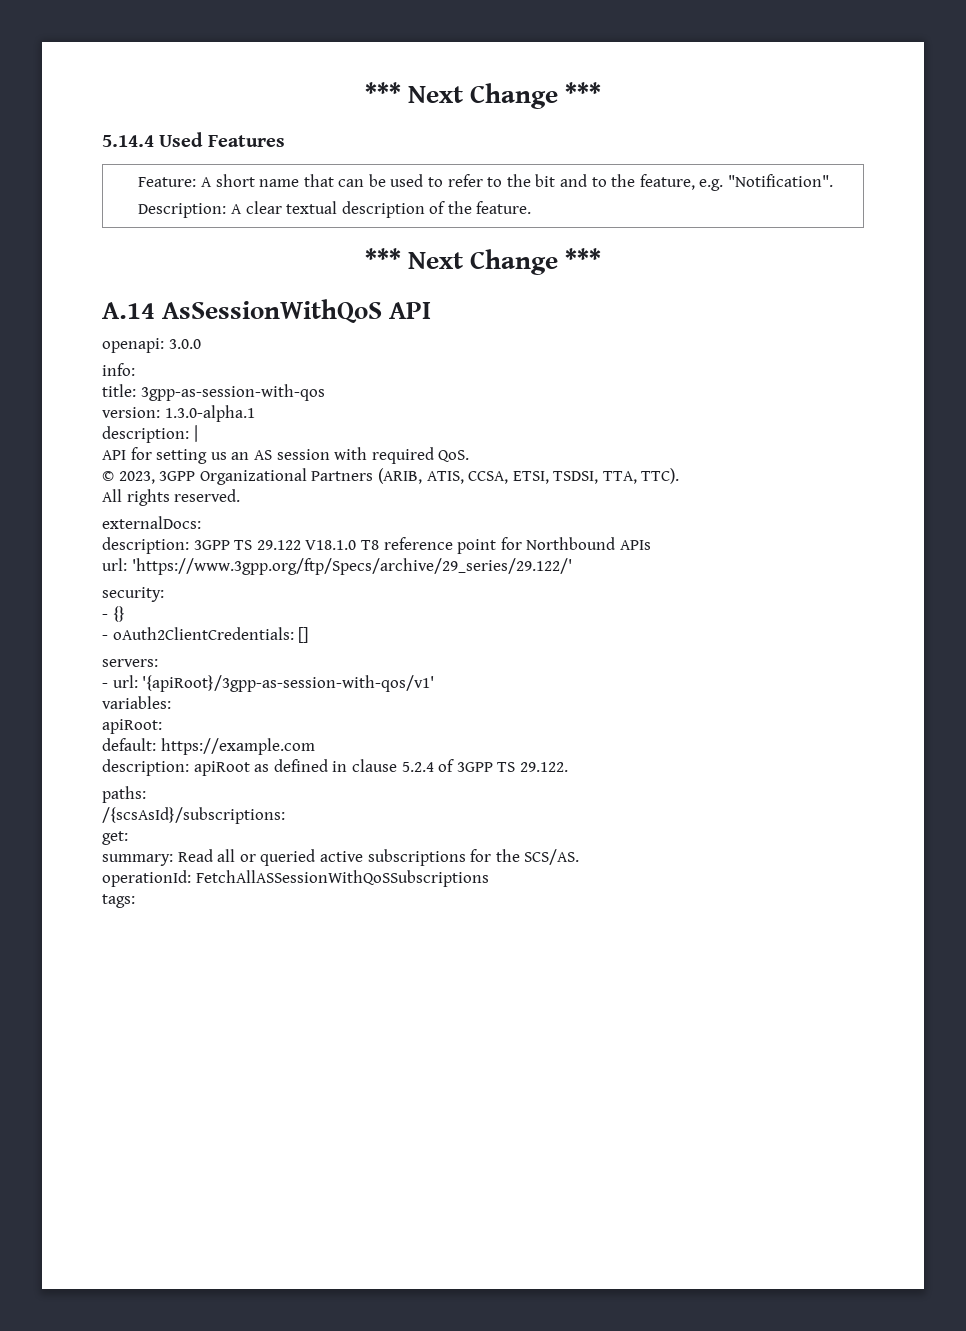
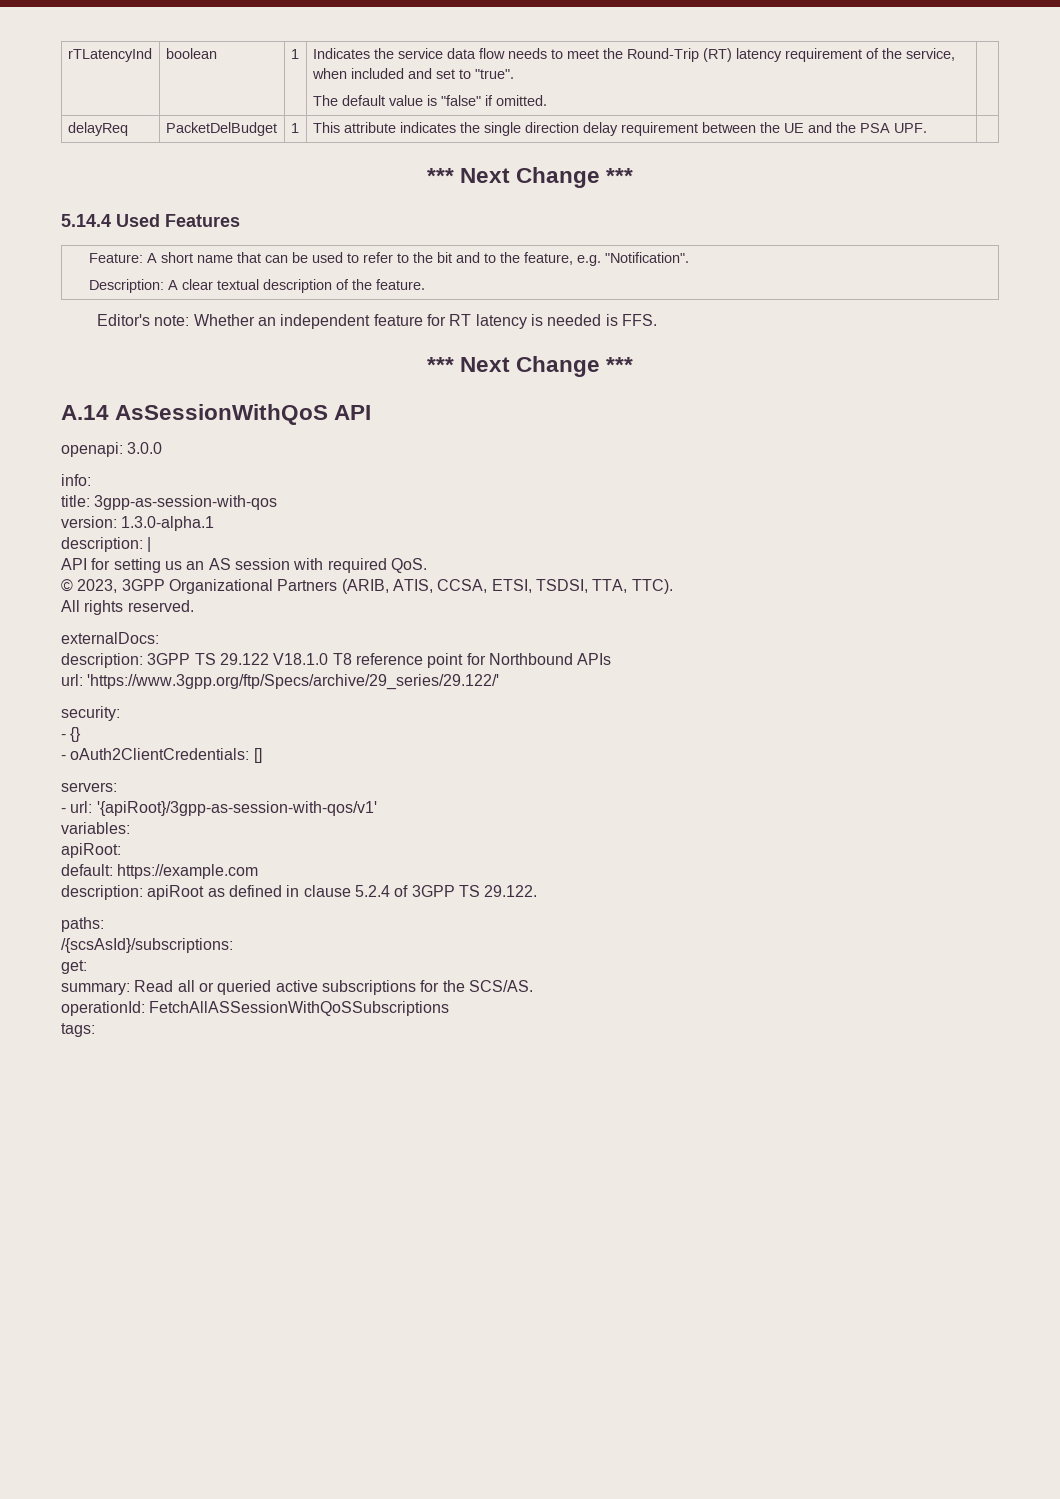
+ rTLatencyInd | boolean | 1 | Indicates the service data flow needs to meet the Round-Trip (RT) latency requirement of the service, when included and set to "true".
+ The default value is "false" if omitted. |
+ delayReq | PacketDelBudget | 1 | This attribute indicates the single direction delay requirement between the UE and the PSA UPF. |
+ Editor's note: Whether an independent feature for RT latency is needed is FFS.

